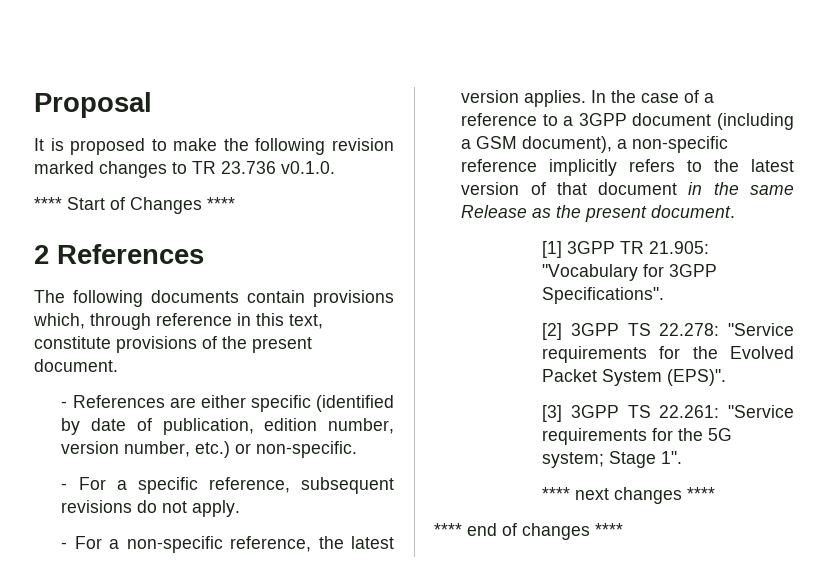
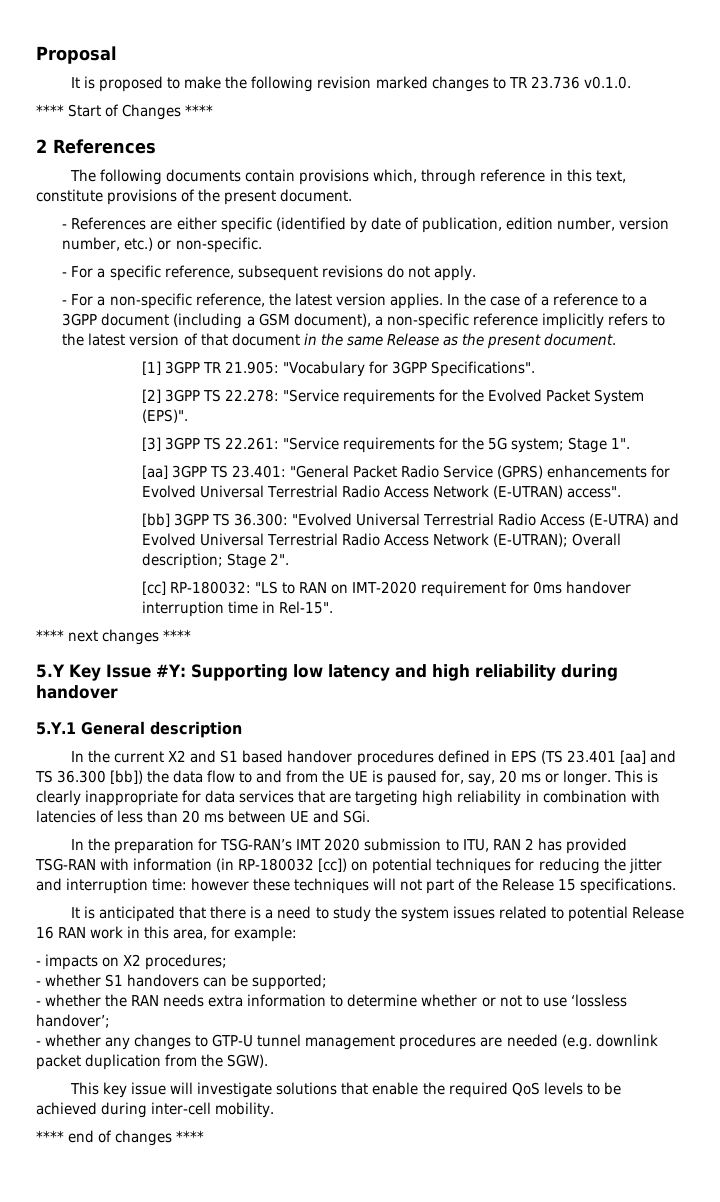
+ [aa] 3GPP TS 23.401: "General Packet Radio Service (GPRS) enhancements for Evolved Universal Terrestrial Radio Access Network (E-UTRAN) access".
+ [bb] 3GPP TS 36.300: "Evolved Universal Terrestrial Radio Access (E-UTRA) and Evolved Universal Terrestrial Radio Access Network (E-UTRAN); Overall description; Stage 2".
+ [cc] RP-180032: "LS to RAN on IMT-2020 requirement for 0ms handover interruption time in Rel-15".
  **** next changes ****
+ 5.Y Key Issue #Y: Supporting low latency and high reliability during handover
+ 5.Y.1 General description
+ In the current X2 and S1 based handover procedures defined in EPS (TS 23.401 [aa] and TS 36.300 [bb]) the data flow to and from the UE is paused for, say, 20 ms or longer. This is clearly inappropriate for data services that are targeting high reliability in combination with latencies of less than 20 ms between UE and SGi.
+ In the preparation for TSG-RAN’s IMT 2020 submission to ITU, RAN 2 has provided TSG-RAN with information (in RP-180032 [cc]) on potential techniques for reducing the jitter and interruption time: however these techniques will not part of the Release 15 specifications.
+ It is anticipated that there is a need to study the system issues related to potential Release 16 RAN work in this area, for example:
+ - impacts on X2 procedures;
+ - whether S1 handovers can be supported;
+ - whether the RAN needs extra information to determine whether or not to use ‘lossless handover’;
+ - whether any changes to GTP-U tunnel management procedures are needed (e.g. downlink packet duplication from the SGW).
+ This key issue will investigate solutions that enable the required QoS levels to be achieved during inter-cell mobility.

